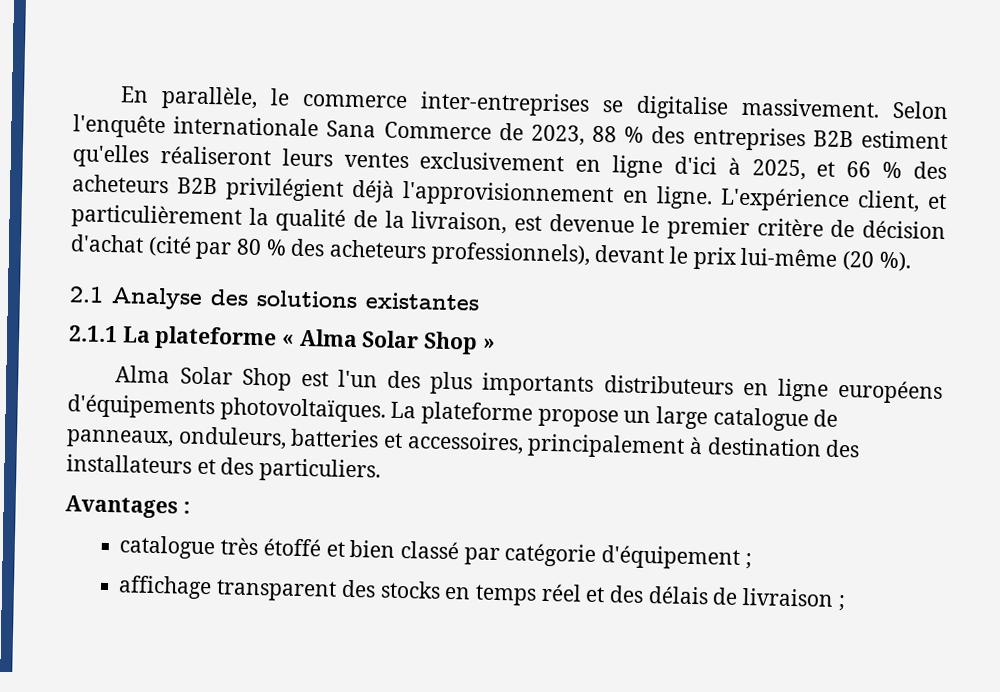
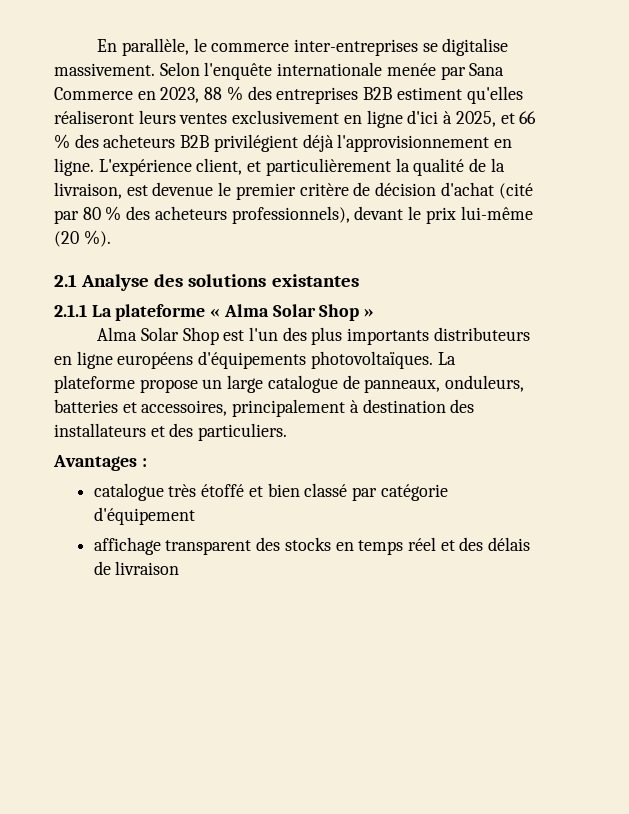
- Selon l'enquête internationale Sana Commerce de 2023, 88 % des entreprises B2B estiment qu'elles réaliseront leurs ventes exclusivement en ligne d'ici à 2025, et 66 % des acheteurs B2B privilégient déjà l'approvisionnement en ligne.
+ Selon l'enquête internationale menée par Sana Commerce en 2023, 88 % des entreprises B2B estiment qu'elles réaliseront leurs ventes exclusivement en ligne d'ici à 2025, et 66 % des acheteurs B2B privilégient déjà l'approvisionnement en ligne.
- catalogue très étoffé et bien classé par catégorie d'équipement ;
+ catalogue très étoffé et bien classé par catégorie d'équipement
- affichage transparent des stocks en temps réel et des délais de livraison ;
+ affichage transparent des stocks en temps réel et des délais de livraison

